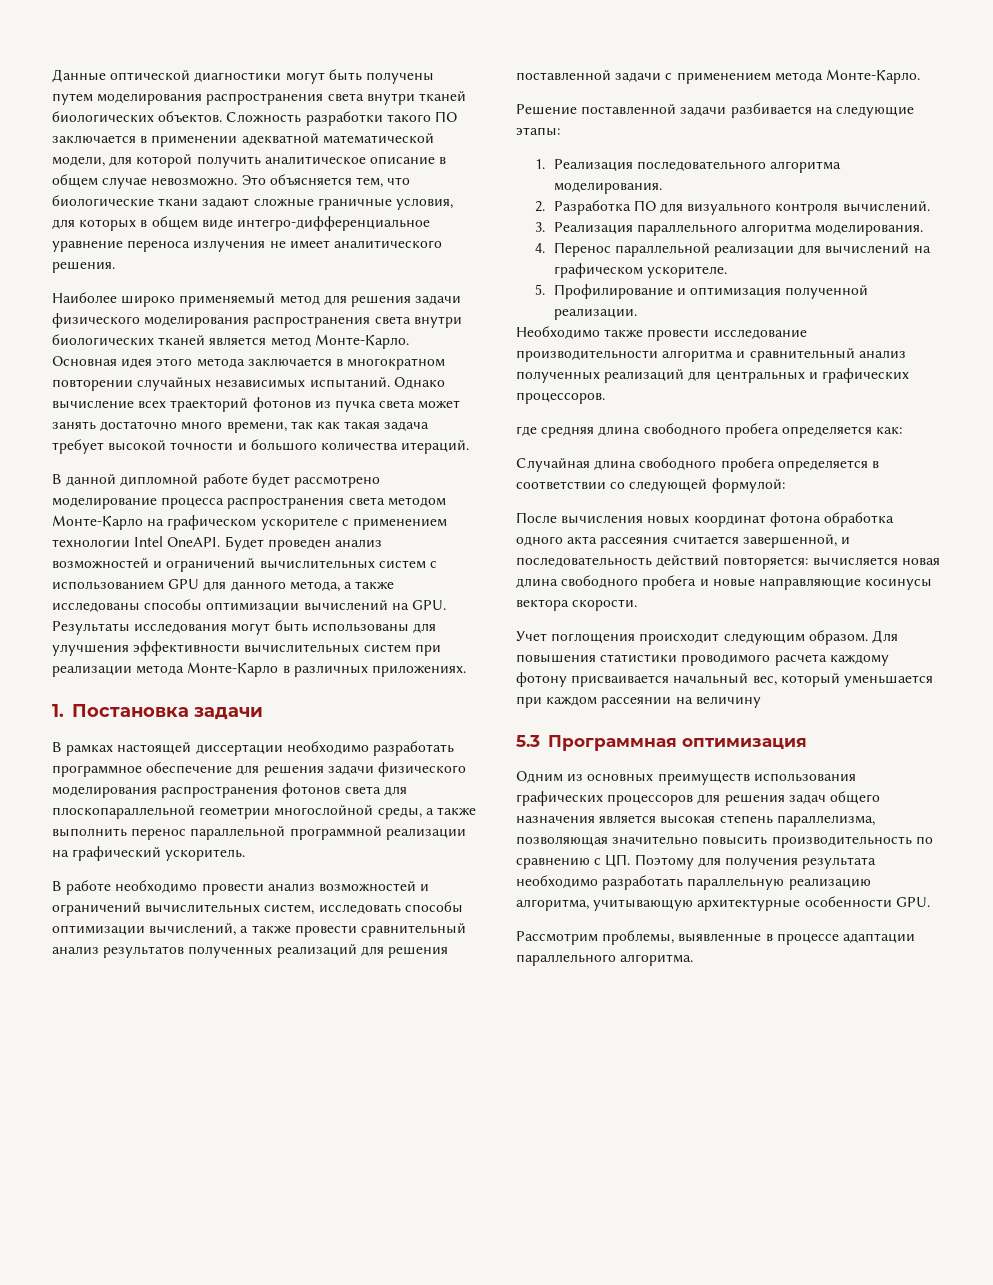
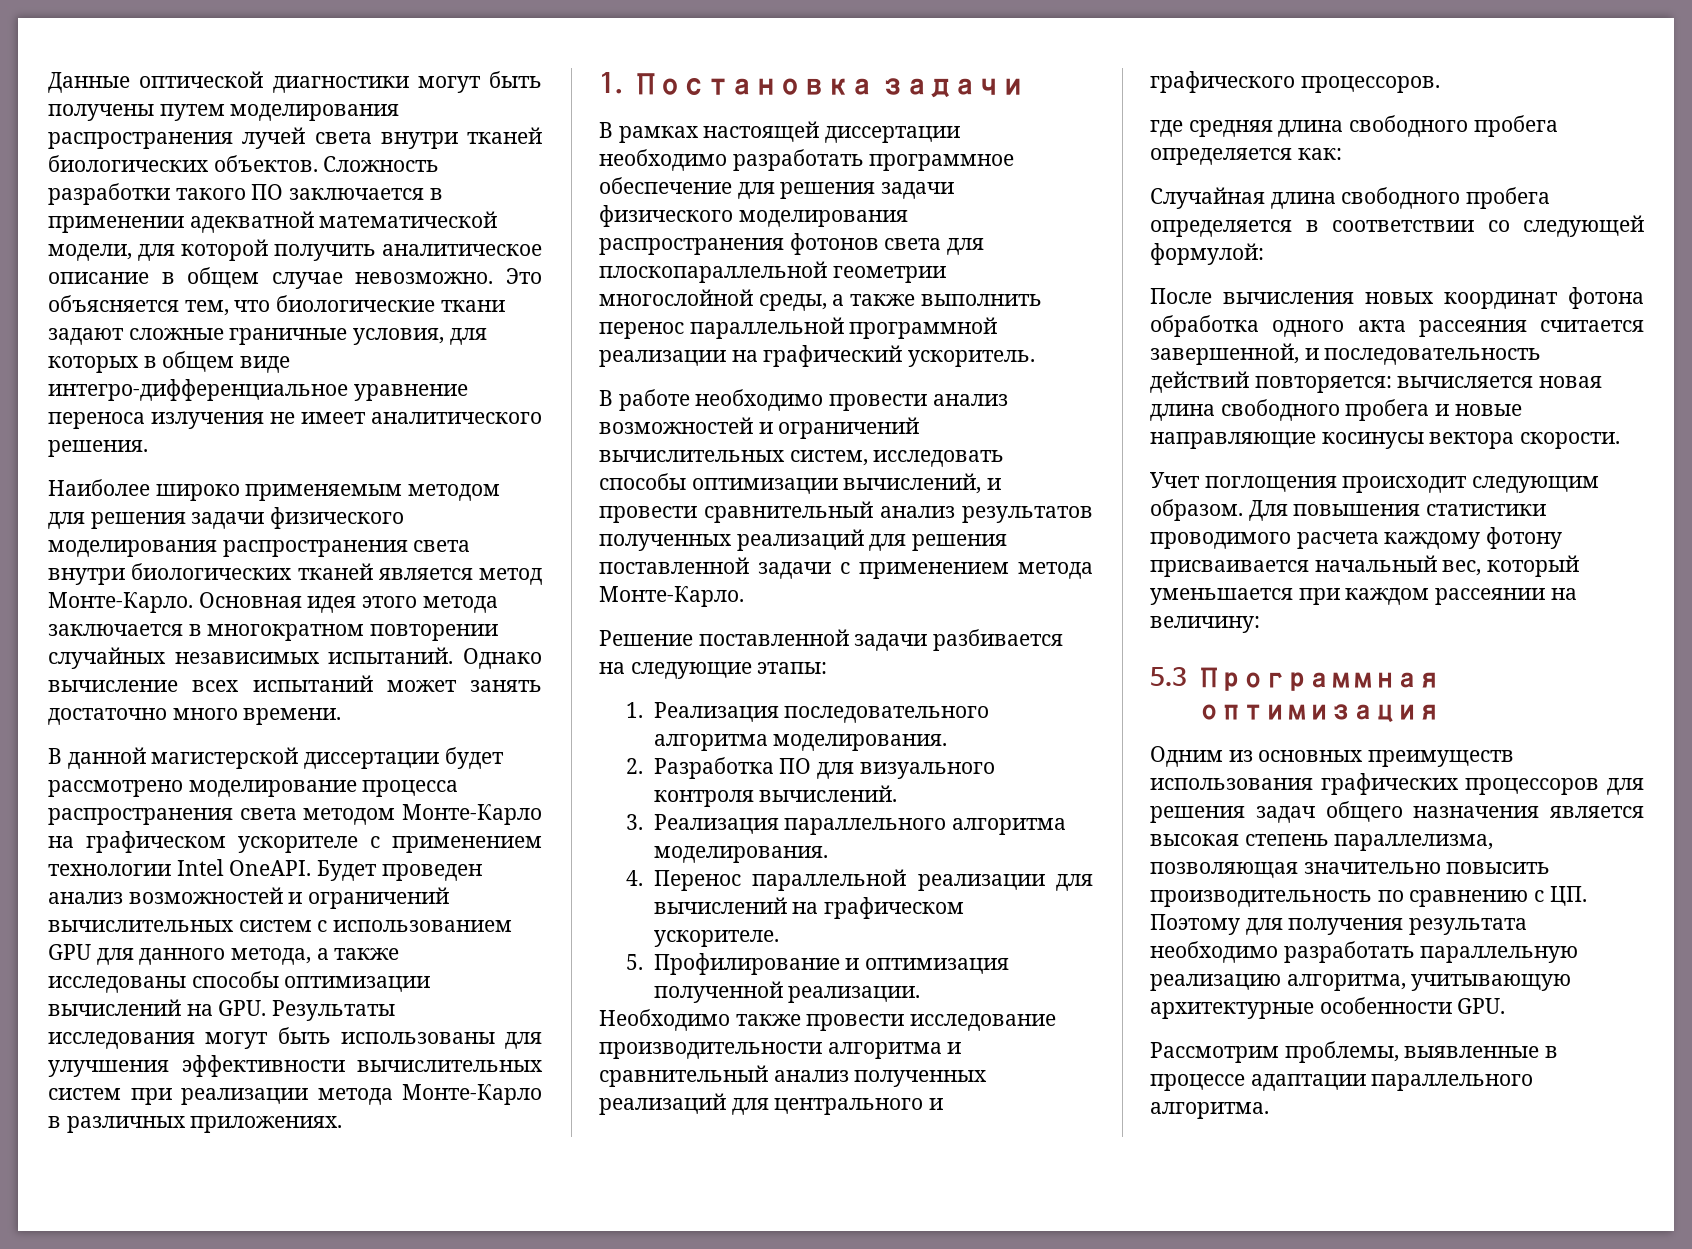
- Данные оптической диагностики могут быть получены путем моделирования распространения света внутри тканей биологических объектов.
+ Данные оптической диагностики могут быть получены путем моделирования распространения лучей света внутри тканей биологических объектов.
- Наиболее широко применяемый метод для решения задачи физического моделирования распространения света внутри биологических тканей является метод Монте-Карло.
+ Наиболее широко применяемым методом для решения задачи физического моделирования распространения света внутри биологических тканей является метод Монте-Карло.
- Однако вычисление всех траекторий фотонов из пучка света может занять достаточно много времени, так как такая задача требует высокой точности и большого количества итераций.
+ Однако вычисление всех испытаний может занять достаточно много времени.
- В данной дипломной работе будет рассмотрено моделирование процесса распространения света методом Монте-Карло на графическом ускорителе с применением технологии Intel OneAPI.
+ В данной магистерской диссертации будет рассмотрено моделирование процесса распространения света методом Монте-Карло на графическом ускорителе с применением технологии Intel OneAPI.
- В работе необходимо провести анализ возможностей и ограничений вычислительных систем, исследовать способы оптимизации вычислений, а также провести сравнительный анализ результатов полученных реализаций для решения поставленной задачи с применением метода Монте-Карло.
+ В работе необходимо провести анализ возможностей и ограничений вычислительных систем, исследовать способы оптимизации вычислений, и провести сравнительный анализ результатов полученных реализаций для решения поставленной задачи с применением метода Монте-Карло.
- Необходимо также провести исследование производительности алгоритма и сравнительный анализ полученных реализаций для центральных и графических процессоров.
+ Необходимо также провести исследование производительности алгоритма и сравнительный анализ полученных реализаций для центрального и графического процессоров.
- Для повышения статистики проводимого расчета каждому фотону присваивается начальный вес, который уменьшается при каждом рассеянии на величину
+ Для повышения статистики проводимого расчета каждому фотону присваивается начальный вес, который уменьшается при каждом рассеянии на величину:

